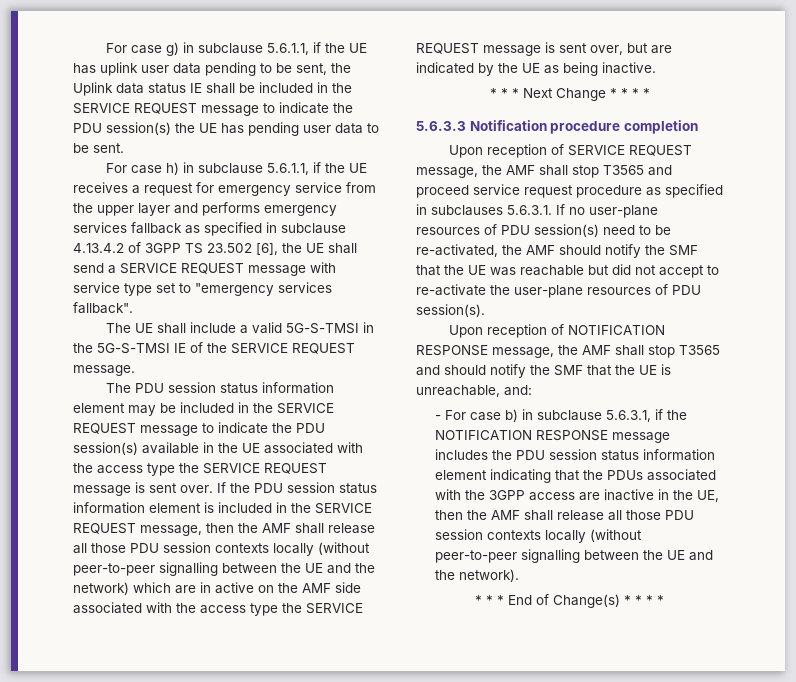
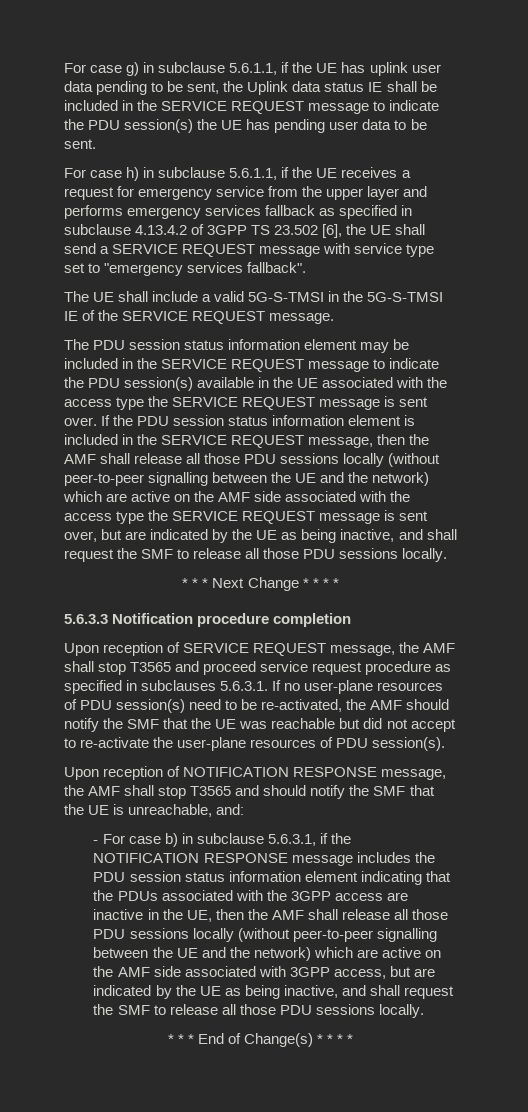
- If the PDU session status information element is included in the SERVICE REQUEST message, then the AMF shall release all those PDU session contexts locally (without peer-to-peer signalling between the UE and the network) which are in active on the AMF side associated with the access type the SERVICE REQUEST message is sent over, but are indicated by the UE as being inactive.
+ If the PDU session status information element is included in the SERVICE REQUEST message, then the AMF shall release all those PDU sessions locally (without peer-to-peer signalling between the UE and the network) which are active on the AMF side associated with the access type the SERVICE REQUEST message is sent over, but are indicated by the UE as being inactive, and shall request the SMF to release all those PDU sessions locally.
- - For case b) in subclause 5.6.3.1, if the NOTIFICATION RESPONSE message includes the PDU session status information element indicating that the PDUs associated with the 3GPP access are inactive in the UE, then the AMF shall release all those PDU session contexts locally (without peer-to-peer signalling between the UE and the network).
+ - For case b) in subclause 5.6.3.1, if the NOTIFICATION RESPONSE message includes the PDU session status information element indicating that the PDUs associated with the 3GPP access are inactive in the UE, then the AMF shall release all those PDU sessions locally (without peer-to-peer signalling between the UE and the network) which are active on the AMF side associated with 3GPP access, but are indicated by the UE as being inactive, and shall request the SMF to release all those PDU sessions locally.

